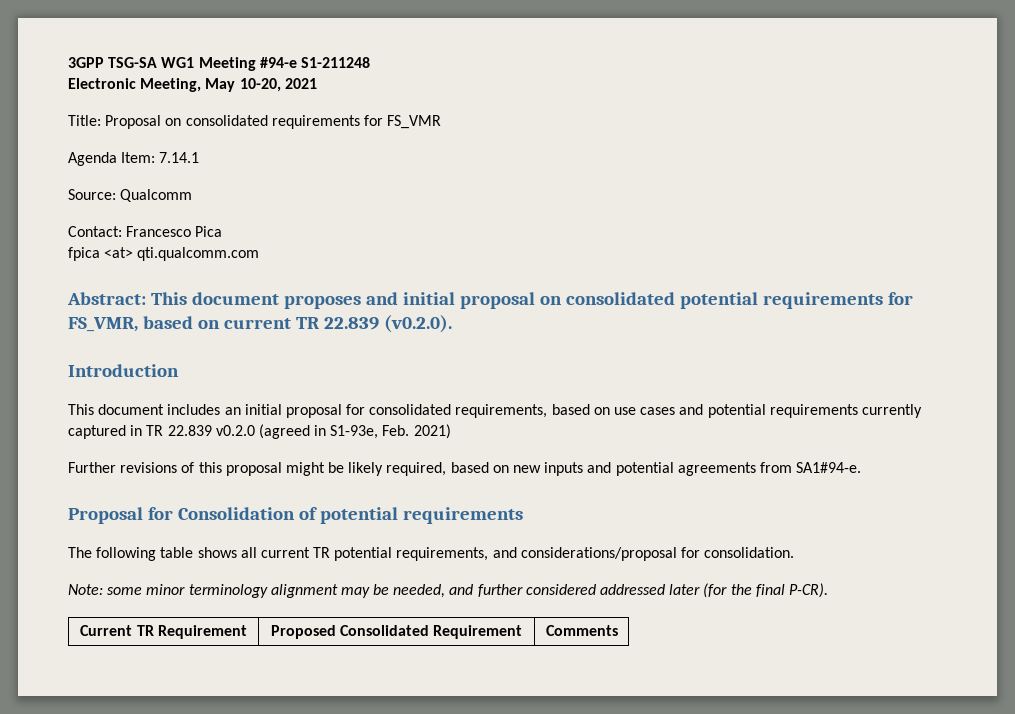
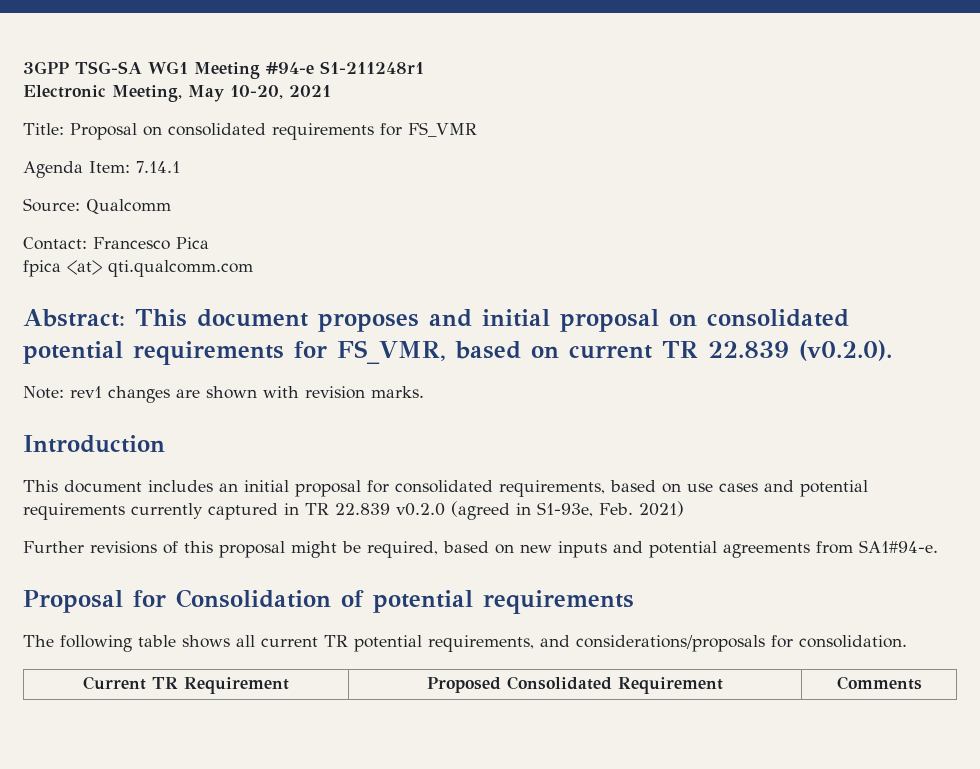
- 3GPP TSG-SA WG1 Meeting #94-e S1-211248
+ 3GPP TSG-SA WG1 Meeting #94-e S1-211248r1
+ Note: rev1 changes are shown with revision marks.
- Further revisions of this proposal might be likely required, based on new inputs and potential agreements from SA1#94-e.
+ Further revisions of this proposal might be required, based on new inputs and potential agreements from SA1#94-e.
- The following table shows all current TR potential requirements, and considerations/proposal for consolidation.
+ The following table shows all current TR potential requirements, and considerations/proposals for consolidation.
- Note: some minor terminology alignment may be needed, and further considered addressed later (for the final P-CR).

